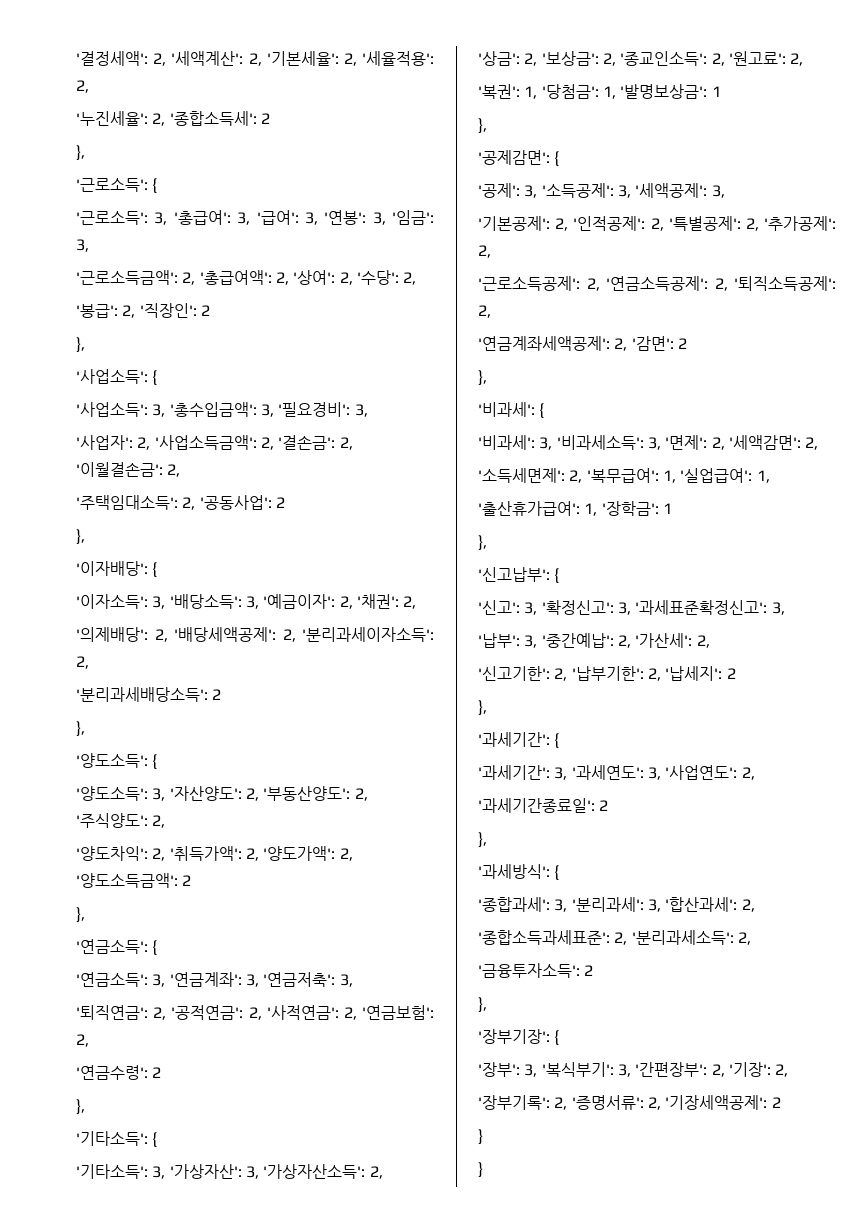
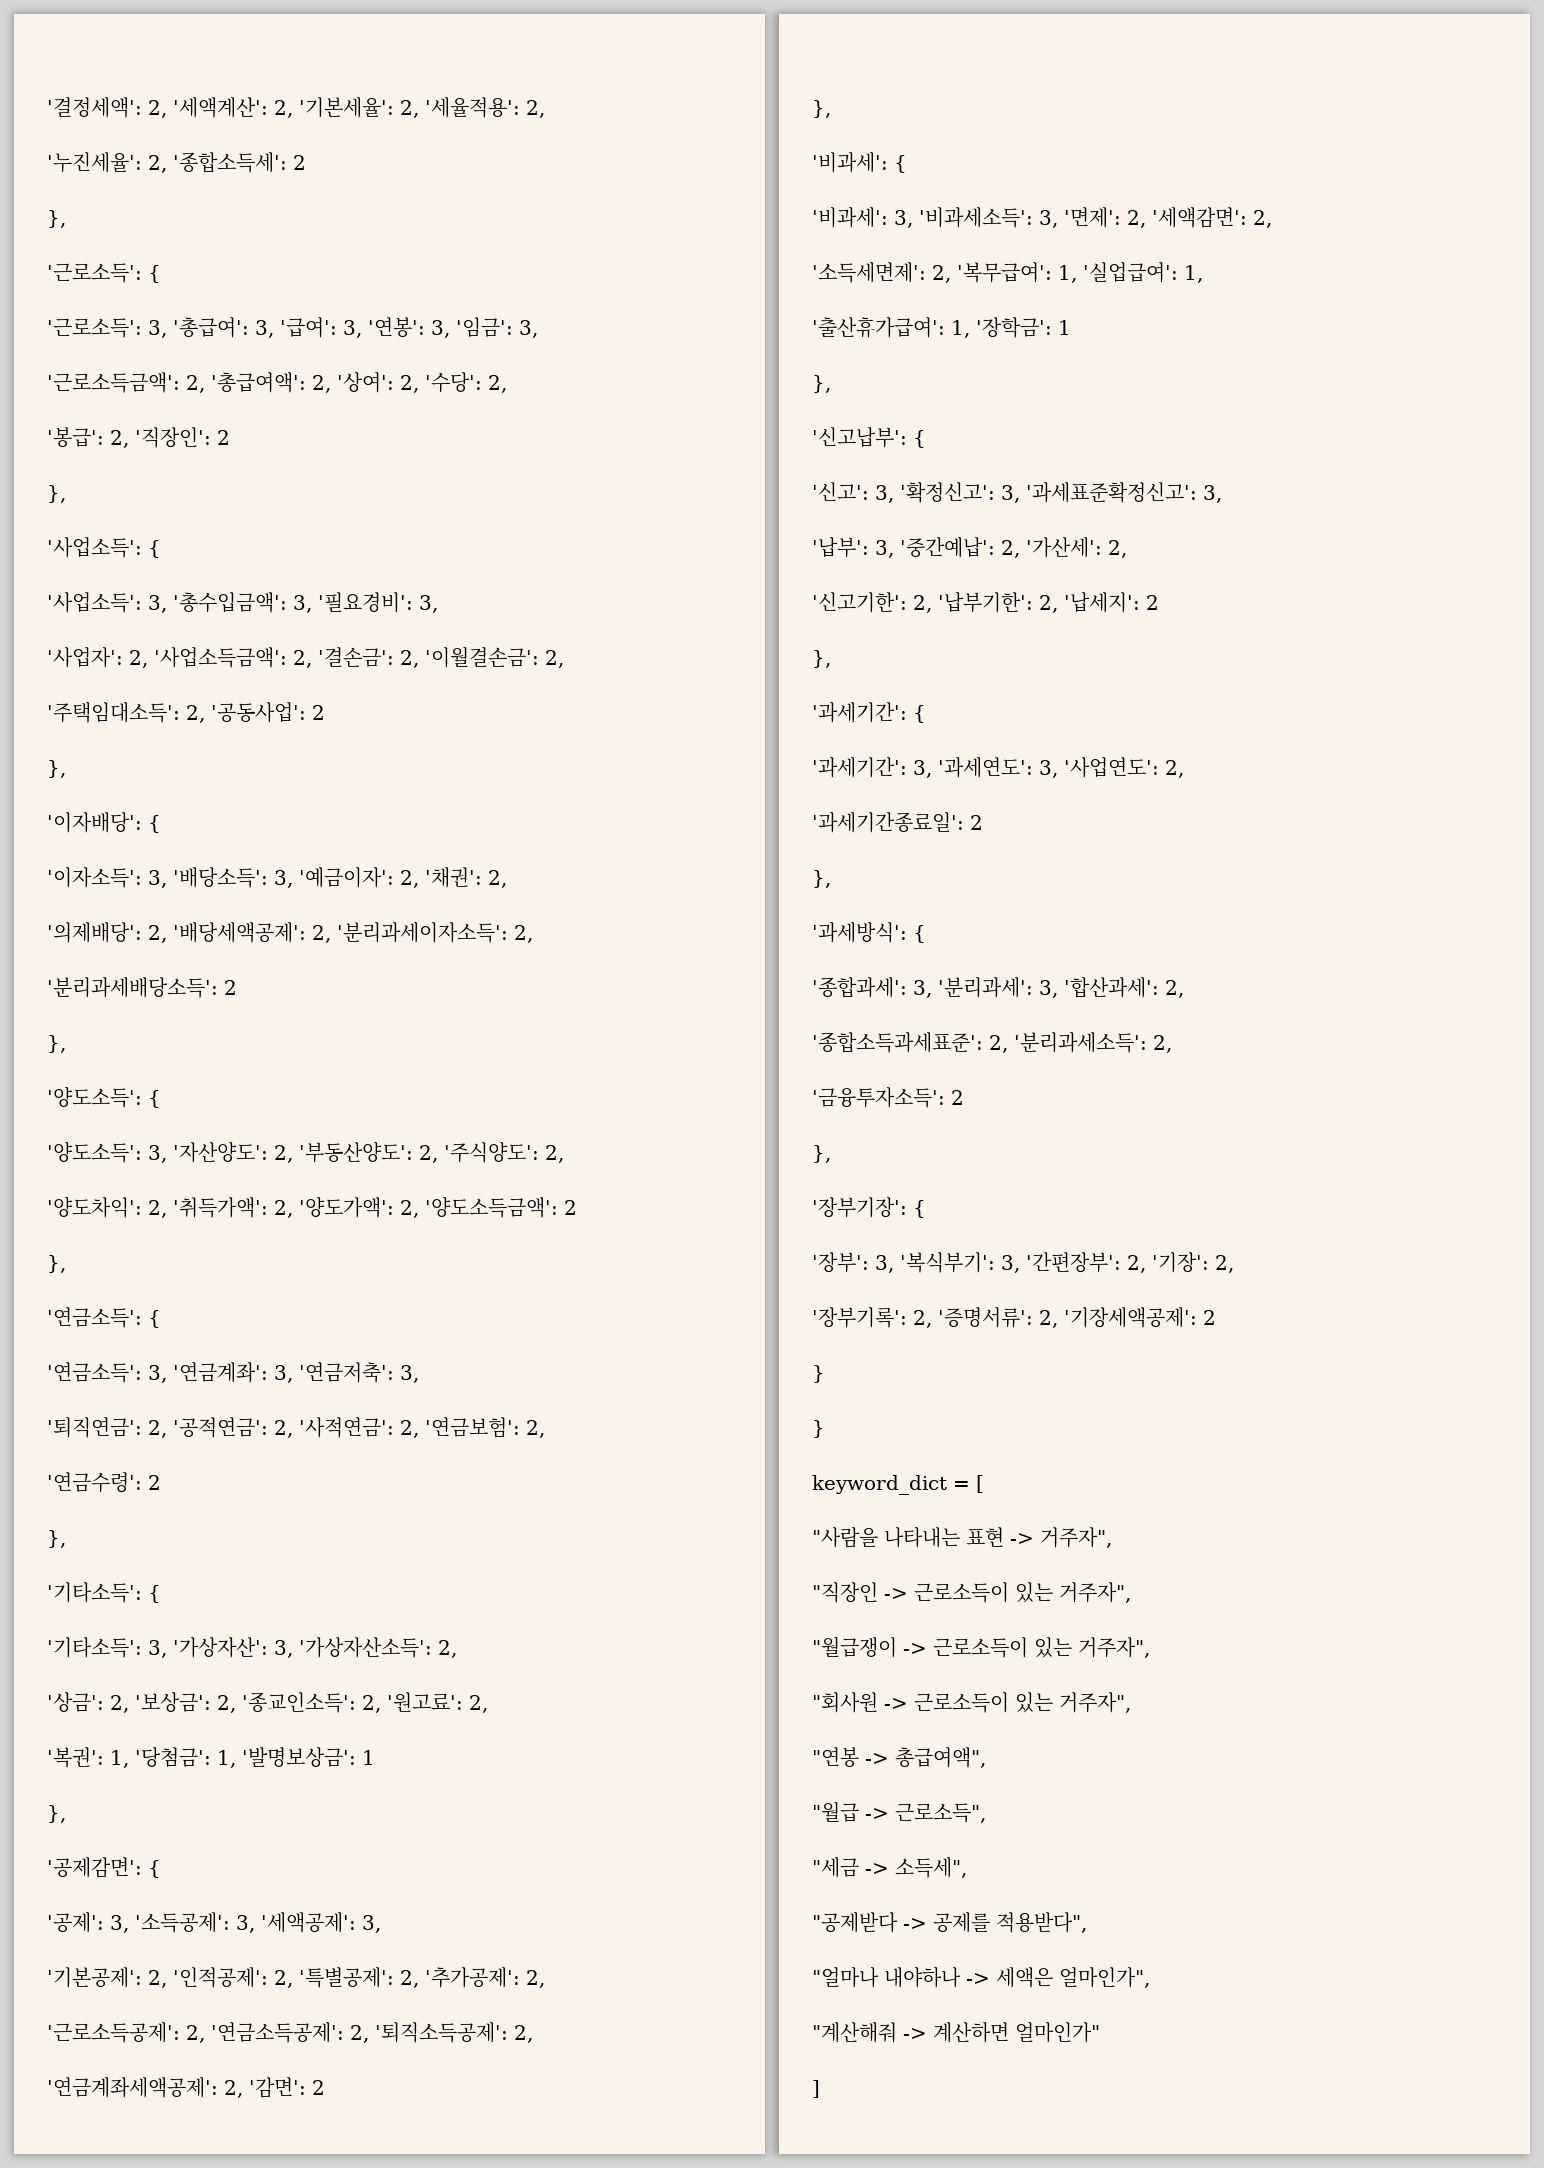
+ keyword_dict = [
+ "사람을 나타내는 표현 -> 거주자",
+ "직장인 -> 근로소득이 있는 거주자",
+ "월급쟁이 -> 근로소득이 있는 거주자",
+ "회사원 -> 근로소득이 있는 거주자",
+ "연봉 -> 총급여액",
+ "월급 -> 근로소득",
+ "세금 -> 소득세",
+ "공제받다 -> 공제를 적용받다",
+ "얼마나 내야하나 -> 세액은 얼마인가",
+ "계산해줘 -> 계산하면 얼마인가"
+ ]

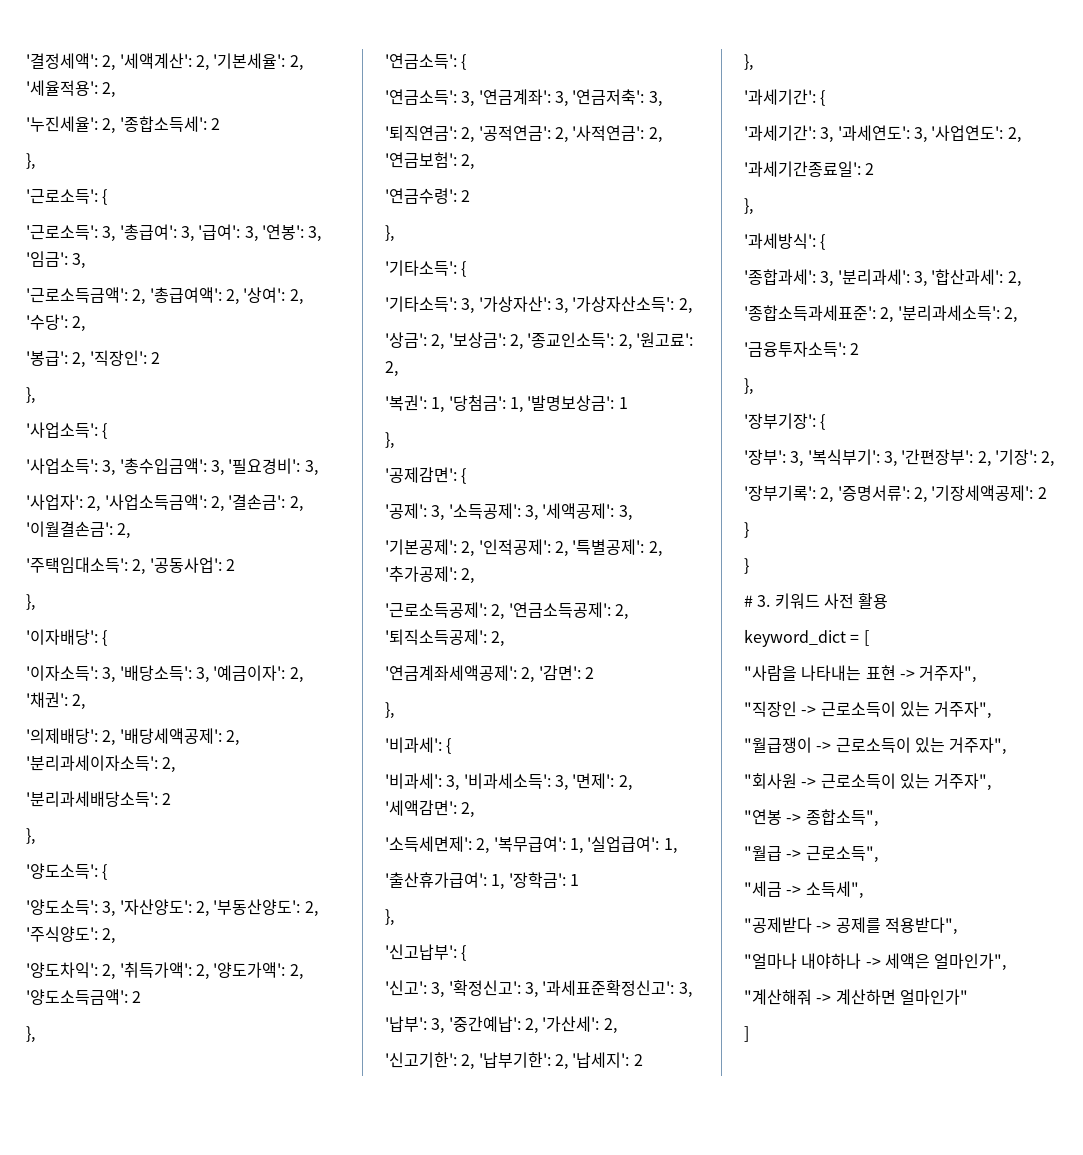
+ # 3. 키워드 사전 활용
- "연봉 -> 총급여액",
+ "연봉 -> 종합소득",

